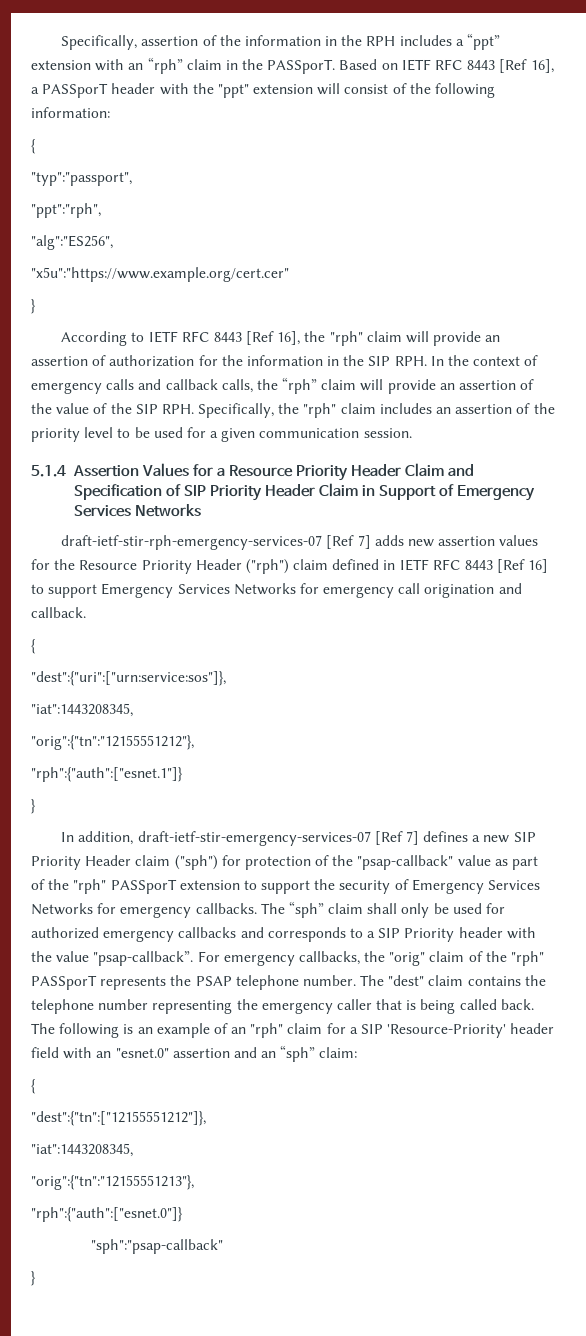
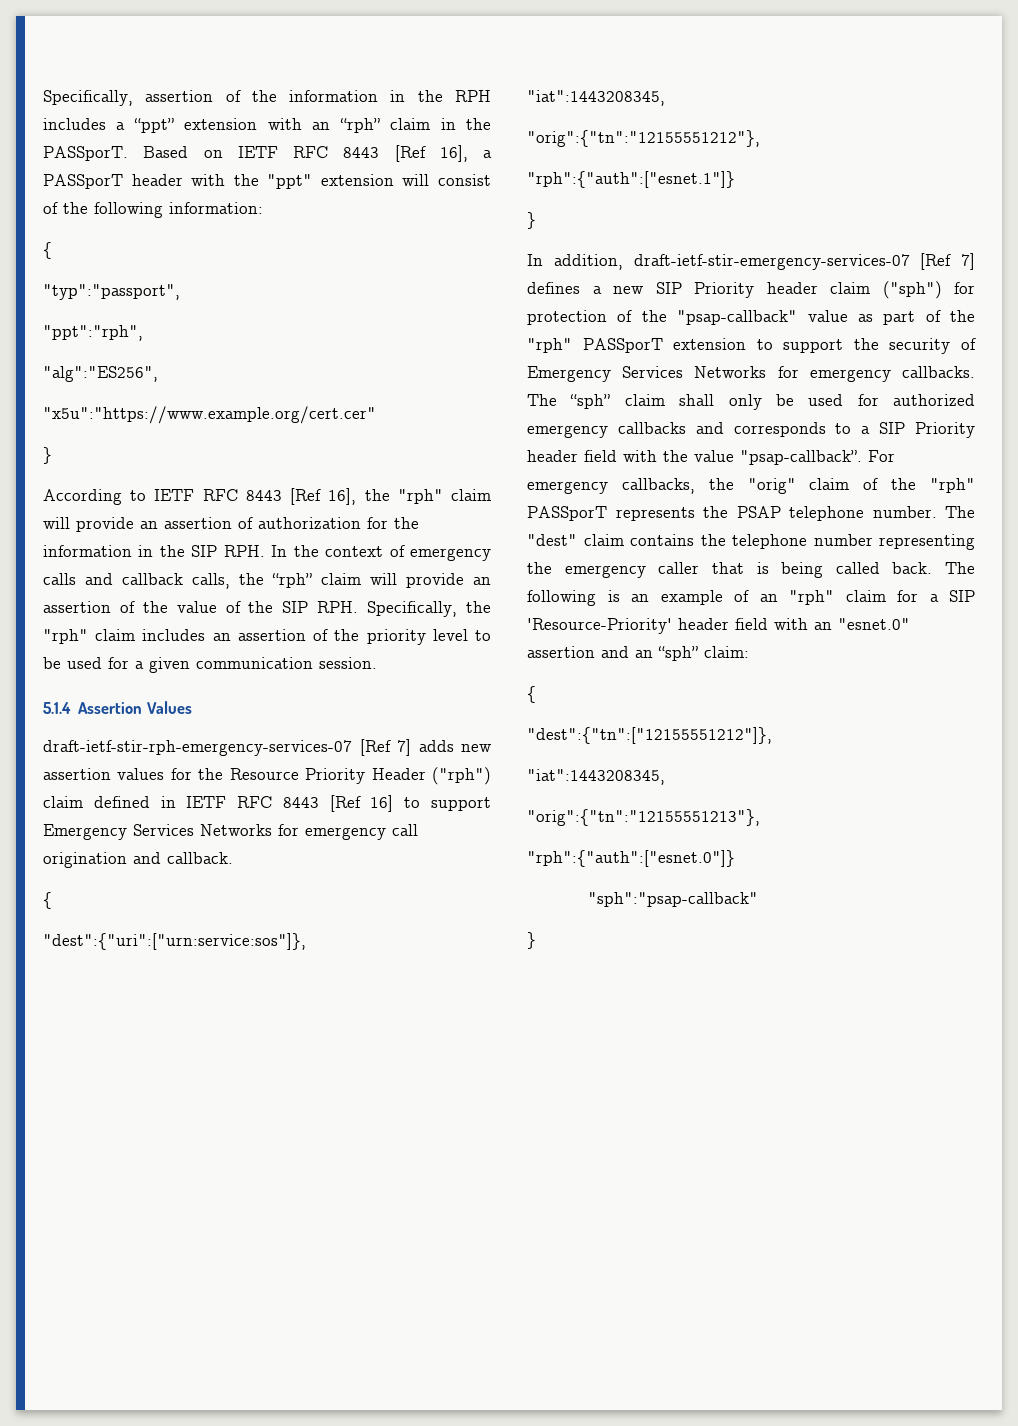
- 5.1.4 Assertion Values for a Resource Priority Header Claim and Specification of SIP Priority Header Claim in Support of Emergency Services Networks
+ 5.1.4 Assertion Values
- In addition, draft-ietf-stir-emergency-services-07 [Ref 7] defines a new SIP Priority Header claim ("sph") for protection of the "psap-callback" value as part of the "rph" PASSporT extension to support the security of Emergency Services Networks for emergency callbacks.
+ In addition, draft-ietf-stir-emergency-services-07 [Ref 7] defines a new SIP Priority header claim ("sph") for protection of the "psap-callback" value as part of the "rph" PASSporT extension to support the security of Emergency Services Networks for emergency callbacks.
- The “sph” claim shall only be used for authorized emergency callbacks and corresponds to a SIP Priority header with the value "psap-callback”.
+ The “sph” claim shall only be used for authorized emergency callbacks and corresponds to a SIP Priority header field with the value "psap-callback”.

